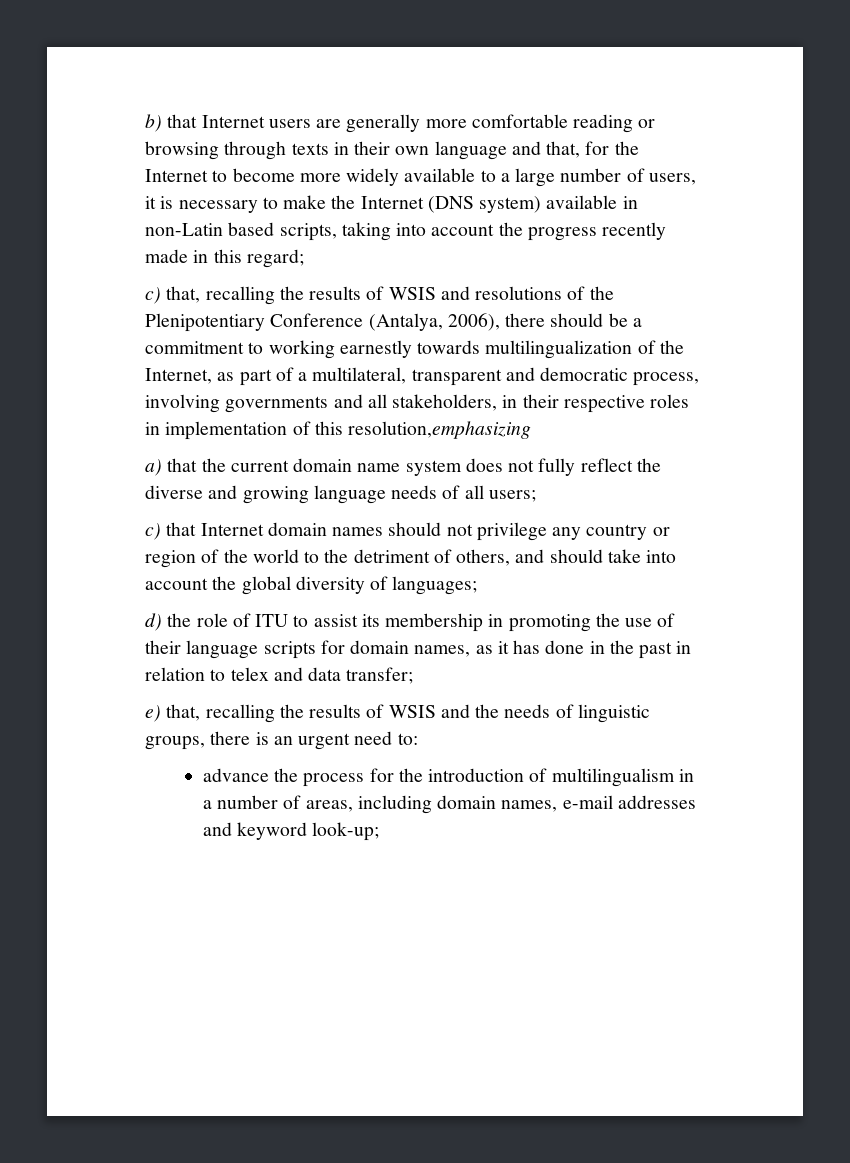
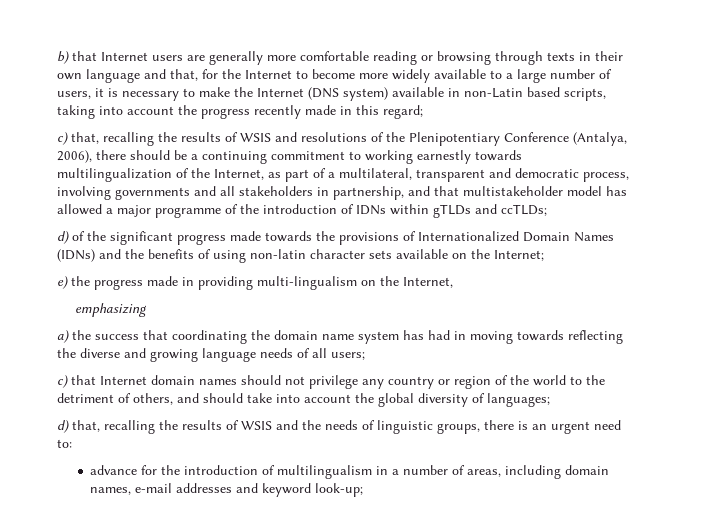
- c) that, recalling the results of WSIS and resolutions of the Plenipotentiary Conference (Antalya, 2006), there should be a commitment to working earnestly towards multilingualization of the Internet, as part of a multilateral, transparent and democratic process, involving governments and all stakeholders, in their respective roles in implementation of this resolution,emphasizing
- a) that the current domain name system does not fully reflect the diverse and growing language needs of all users;
+ c) that, recalling the results of WSIS and resolutions of the Plenipotentiary Conference (Antalya, 2006), there should be a continuing commitment to working earnestly towards multilingualization of the Internet, as part of a multilateral, transparent and democratic process, involving governments and all stakeholders in partnership, and that multistakeholder model has allowed a major programme of the introduction of IDNs within gTLDs and ccTLDs;
+ d) of the significant progress made towards the provisions of Internationalized Domain Names (IDNs) and the benefits of using non-latin character sets available on the Internet;
+ e) the progress made in providing multi-lingualism on the Internet,
+ emphasizing
+ a) the success that coordinating the domain name system has had in moving towards reflecting the diverse and growing language needs of all users;
- d) the role of ITU to assist its membership in promoting the use of their language scripts for domain names, as it has done in the past in relation to telex and data transfer;
- e) that, recalling the results of WSIS and the needs of linguistic groups, there is an urgent need to:
+ d) that, recalling the results of WSIS and the needs of linguistic groups, there is an urgent need to:
- advance the process for the introduction of multilingualism in a number of areas, including domain names, e-mail addresses and keyword look-up;
+ advance for the introduction of multilingualism in a number of areas, including domain names, e-mail addresses and keyword look-up;

